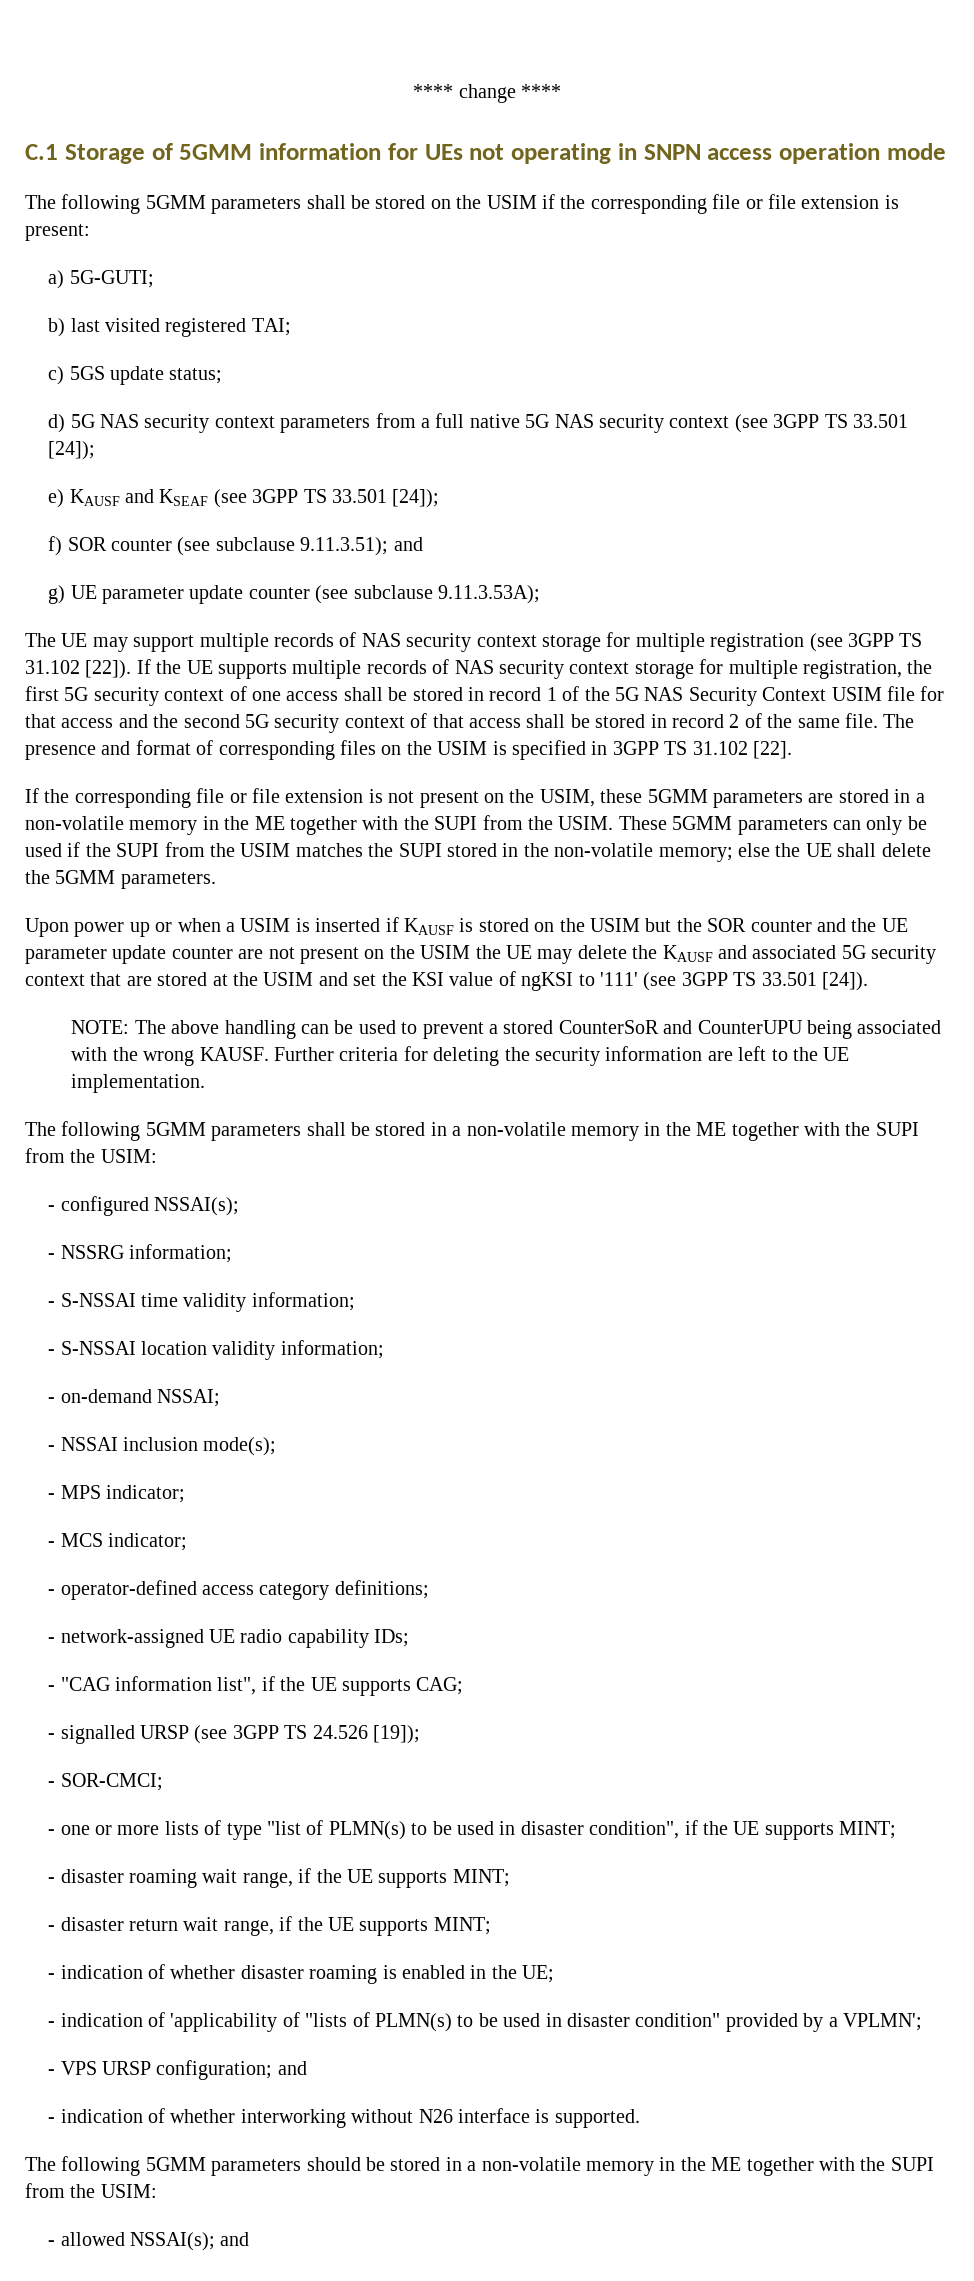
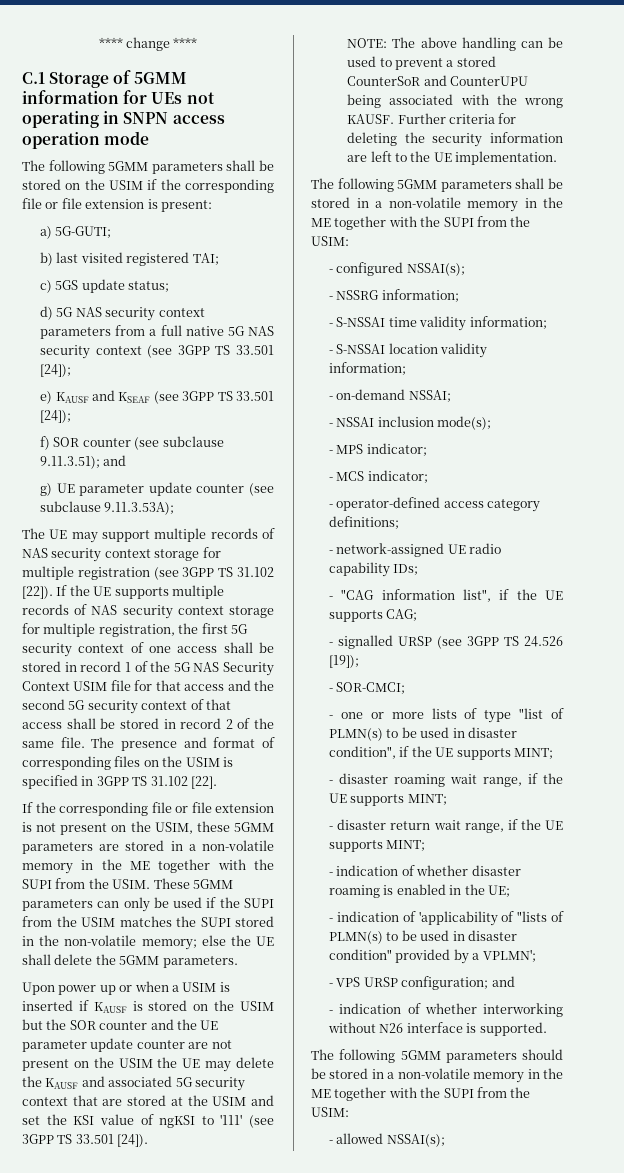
- - allowed NSSAI(s); and
+ - allowed NSSAI(s);

